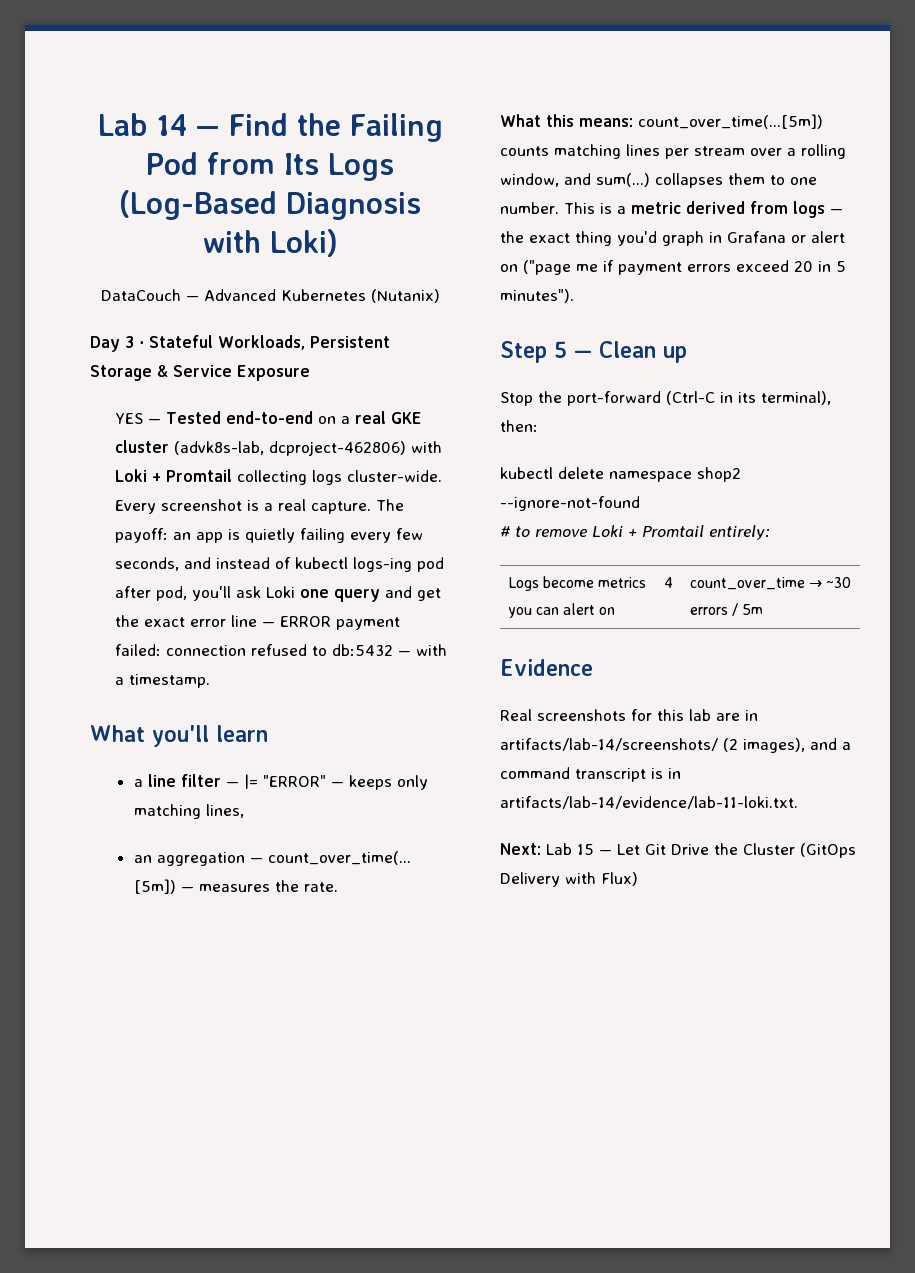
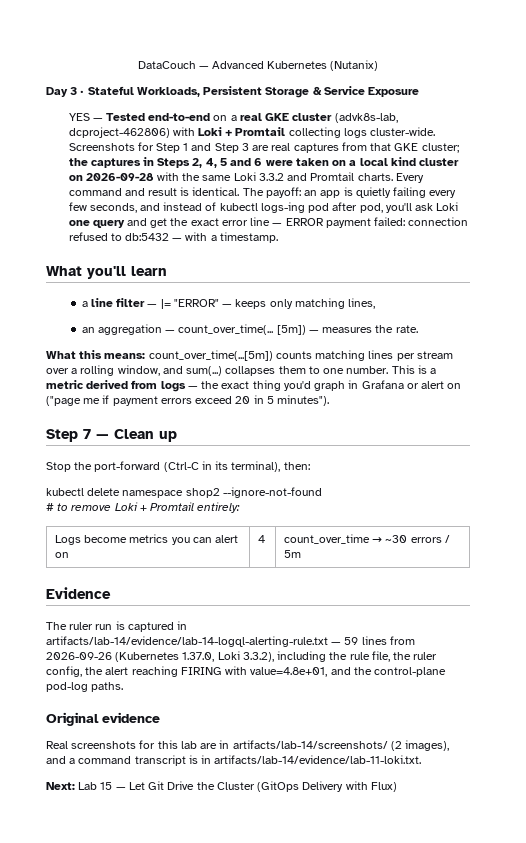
- Lab 14 — Find the Failing Pod from Its Logs (Log-Based Diagnosis with Loki)
- Every screenshot is a real capture.
+ Screenshots for Step 1 and Step 3 are real captures from that GKE cluster; the captures in Steps 2, 4, 5 and 6 were taken on a local kind cluster on 2026-09-28 with the same Loki 3.3.2 and Promtail charts. Every command and result is identical.
- Step 5 — Clean up
+ Step 7 — Clean up
+ The ruler run is captured in artifacts/lab-14/evidence/lab-14-logql-alerting-rule.txt — 59 lines from 2026-09-26 (Kubernetes 1.37.0, Loki 3.3.2), including the rule file, the ruler config, the alert reaching FIRING with value=4.8e+01, and the control-plane pod-log paths.
+ Original evidence

